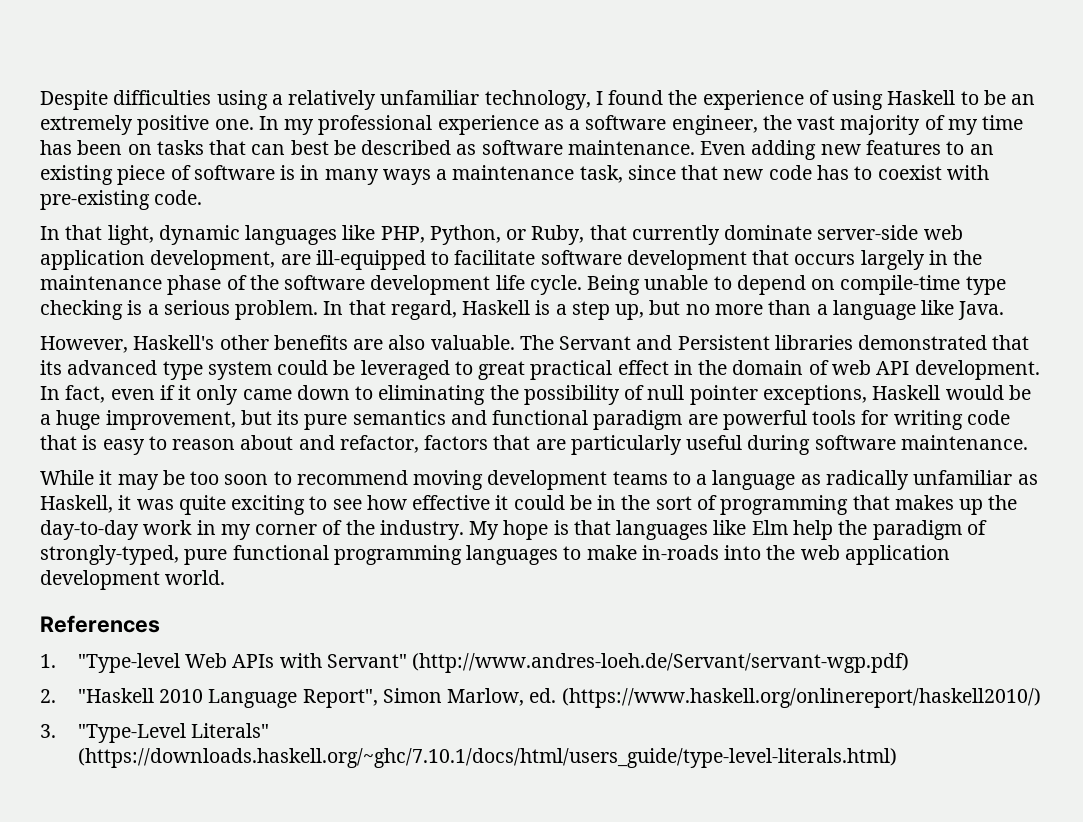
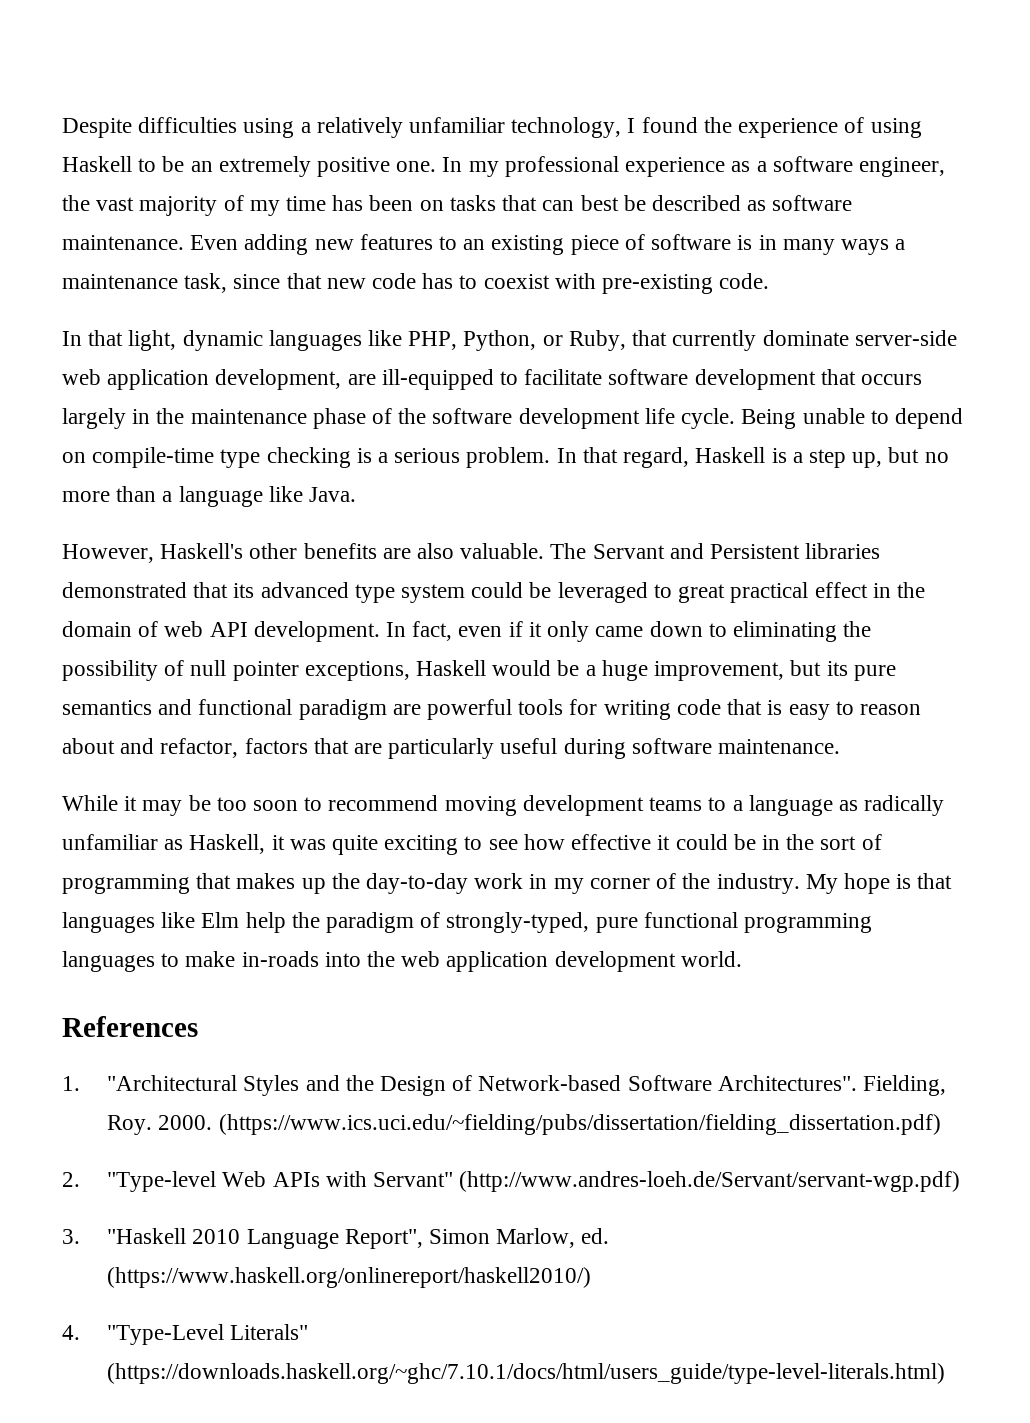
- 1. "Type-level Web APIs with Servant" (http://www.andres-loeh.de/Servant/servant-wgp.pdf)
+ 1. "Architectural Styles and the Design of Network-based Software Architectures". Fielding, Roy. 2000. (https://www.ics.uci.edu/~fielding/pubs/dissertation/fielding_dissertation.pdf)
+ 2. "Type-level Web APIs with Servant" (http://www.andres-loeh.de/Servant/servant-wgp.pdf)
- 2. "Haskell 2010 Language Report", Simon Marlow, ed. (https://www.haskell.org/onlinereport/haskell2010/)
+ 3. "Haskell 2010 Language Report", Simon Marlow, ed. (https://www.haskell.org/onlinereport/haskell2010/)
- 3. "Type-Level Literals" (https://downloads.haskell.org/~ghc/7.10.1/docs/html/users_guide/type-level-literals.html)
+ 4. "Type-Level Literals" (https://downloads.haskell.org/~ghc/7.10.1/docs/html/users_guide/type-level-literals.html)

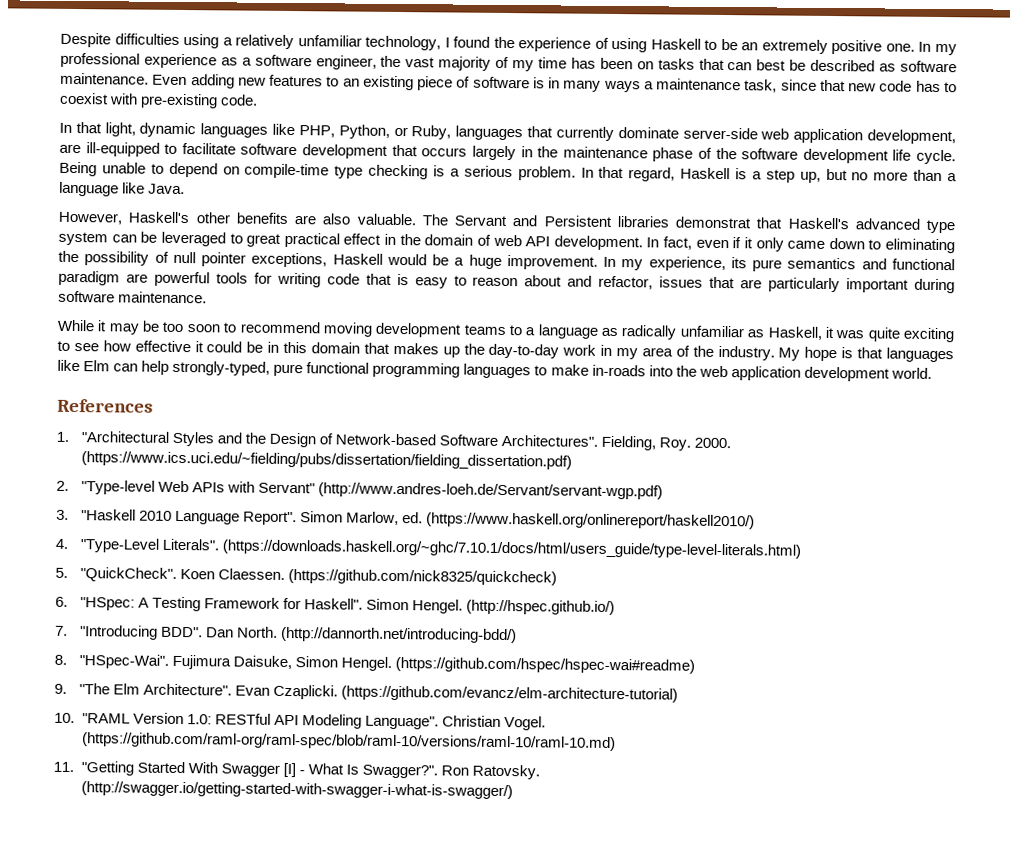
- In that light, dynamic languages like PHP, Python, or Ruby, that currently dominate server-side web application development, are ill-equipped to facilitate software development that occurs largely in the maintenance phase of the software development life cycle.
+ In that light, dynamic languages like PHP, Python, or Ruby, languages that currently dominate server-side web application development, are ill-equipped to facilitate software development that occurs largely in the maintenance phase of the software development life cycle.
- The Servant and Persistent libraries demonstrated that its advanced type system could be leveraged to great practical effect in the domain of web API development.
+ The Servant and Persistent libraries demonstrat that Haskell's advanced type system can be leveraged to great practical effect in the domain of web API development.
- In fact, even if it only came down to eliminating the possibility of null pointer exceptions, Haskell would be a huge improvement, but its pure semantics and functional paradigm are powerful tools for writing code that is easy to reason about and refactor, factors that are particularly useful during software maintenance.
+ In fact, even if it only came down to eliminating the possibility of null pointer exceptions, Haskell would be a huge improvement. In my experience, its pure semantics and functional paradigm are powerful tools for writing code that is easy to reason about and refactor, issues that are particularly important during software maintenance.
- While it may be too soon to recommend moving development teams to a language as radically unfamiliar as Haskell, it was quite exciting to see how effective it could be in the sort of programming that makes up the day-to-day work in my corner of the industry.
+ While it may be too soon to recommend moving development teams to a language as radically unfamiliar as Haskell, it was quite exciting to see how effective it could be in this domain that makes up the day-to-day work in my area of the industry.
- My hope is that languages like Elm help the paradigm of strongly-typed, pure functional programming languages to make in-roads into the web application development world.
+ My hope is that languages like Elm can help strongly-typed, pure functional programming languages to make in-roads into the web application development world.
- 3. "Haskell 2010 Language Report", Simon Marlow, ed. (https://www.haskell.org/onlinereport/haskell2010/)
+ 3. "Haskell 2010 Language Report". Simon Marlow, ed. (https://www.haskell.org/onlinereport/haskell2010/)
- 4. "Type-Level Literals" (https://downloads.haskell.org/~ghc/7.10.1/docs/html/users_guide/type-level-literals.html)
+ 4. "Type-Level Literals". (https://downloads.haskell.org/~ghc/7.10.1/docs/html/users_guide/type-level-literals.html)
+ 5. "QuickCheck". Koen Claessen. (https://github.com/nick8325/quickcheck)
+ 6. "HSpec: A Testing Framework for Haskell". Simon Hengel. (http://hspec.github.io/)
+ 7. "Introducing BDD". Dan North. (http://dannorth.net/introducing-bdd/)
+ 8. "HSpec-Wai". Fujimura Daisuke, Simon Hengel. (https://github.com/hspec/hspec-wai#readme)
+ 9. "The Elm Architecture". Evan Czaplicki. (https://github.com/evancz/elm-architecture-tutorial)
+ 10. "RAML Version 1.0: RESTful API Modeling Language". Christian Vogel. (https://github.com/raml-org/raml-spec/blob/raml-10/versions/raml-10/raml-10.md)
+ 11. "Getting Started With Swagger [I] - What Is Swagger?". Ron Ratovsky. (http://swagger.io/getting-started-with-swagger-i-what-is-swagger/)

